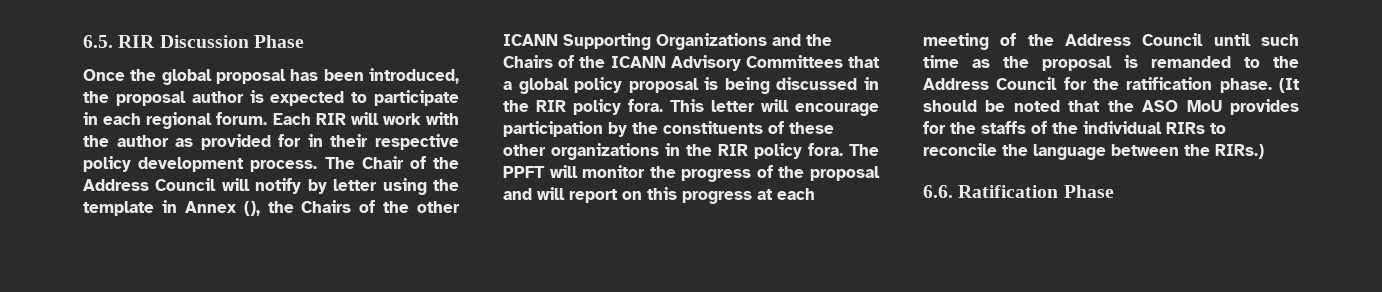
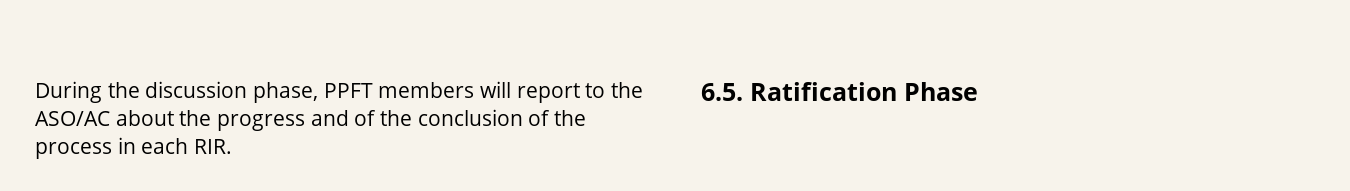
- 6.5. RIR Discussion Phase
- Once the global proposal has been introduced, the proposal author is expected to participate in each regional forum. Each RIR will work with the author as provided for in their respective policy development process. The Chair of the Address Council will notify by letter using the template in Annex (), the Chairs of the other ICANN Supporting Organizations and the Chairs of the ICANN Advisory Committees that a global policy proposal is being discussed in the RIR policy fora. This letter will encourage participation by the constituents of these other organizations in the RIR policy fora. The PPFT will monitor the progress of the proposal and will report on this progress at each meeting of the Address Council until such time as the proposal is remanded to the Address Council for the ratification phase. (It should be noted that the ASO MoU provides for the staffs of the individual RIRs to reconcile the language between the RIRs.)
- 6.6. Ratification Phase
+ During the discussion phase, PPFT members will report to the ASO/AC about the progress and of the conclusion of the process in each RIR.
+ 6.5. Ratification Phase

